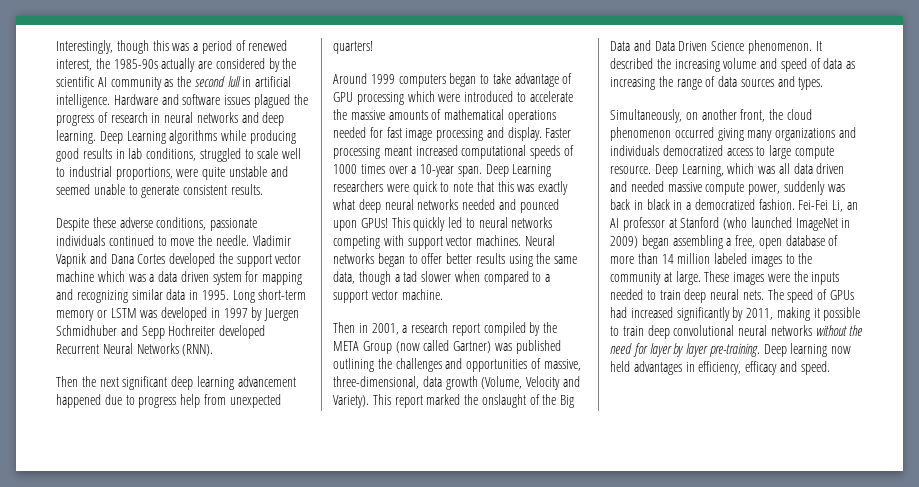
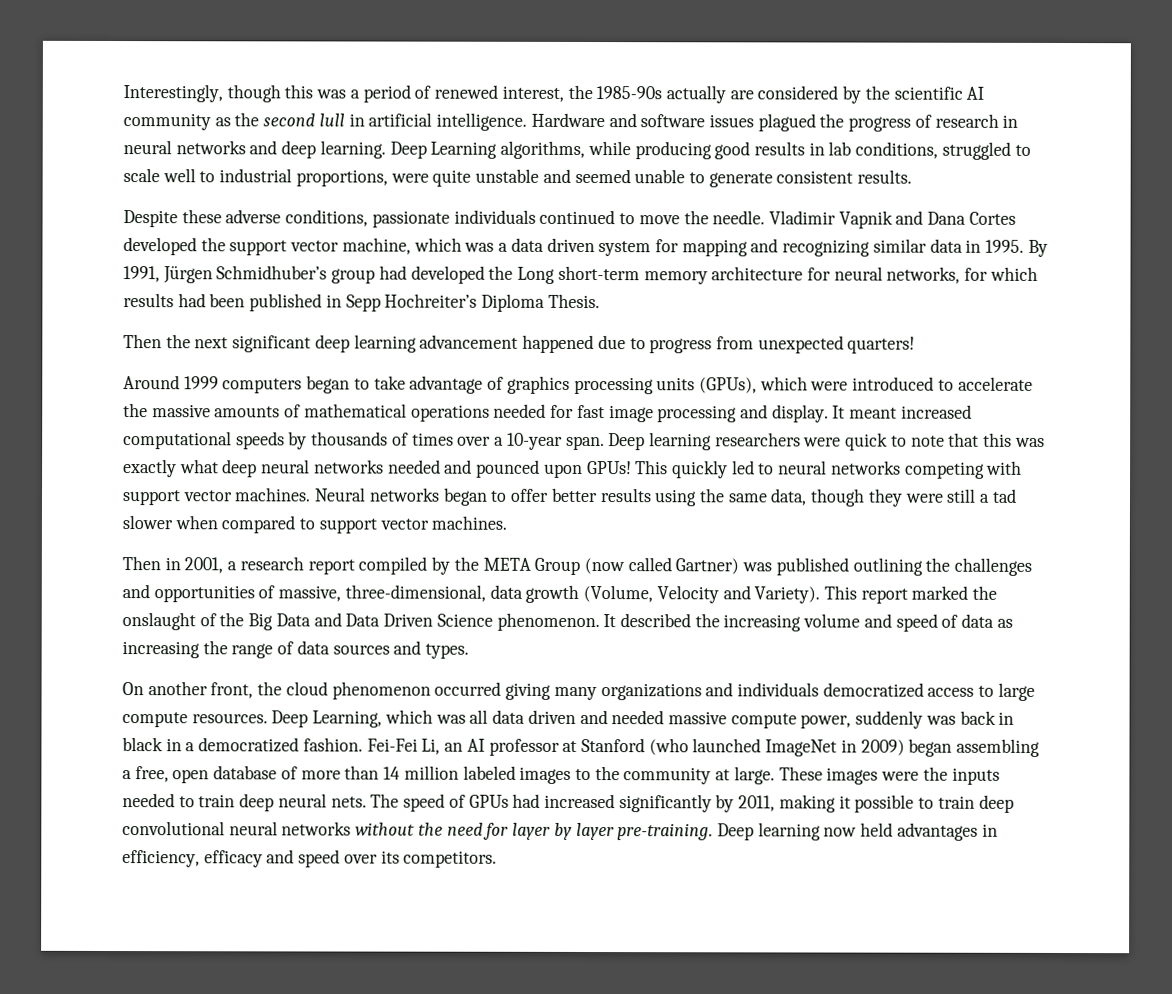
- Deep Learning algorithms while producing good results in lab conditions, struggled to scale well to industrial proportions, were quite unstable and seemed unable to generate consistent results.
+ Deep Learning algorithms, while producing good results in lab conditions, struggled to scale well to industrial proportions, were quite unstable and seemed unable to generate consistent results.
- Vladimir Vapnik and Dana Cortes developed the support vector machine which was a data driven system for mapping and recognizing similar data in 1995.
+ Vladimir Vapnik and Dana Cortes developed the support vector machine, which was a data driven system for mapping and recognizing similar data in 1995.
- Long short-term memory or LSTM was developed in 1997 by Juergen Schmidhuber and Sepp Hochreiter developed Recurrent Neural Networks (RNN).
+ By 1991, Jürgen Schmidhuber’s group had developed the Long short-term memory architecture for neural networks, for which results had been published in Sepp Hochreiter’s Diploma Thesis.
- Then the next significant deep learning advancement happened due to progress help from unexpected quarters!
+ Then the next significant deep learning advancement happened due to progress from unexpected quarters!
- Around 1999 computers began to take advantage of GPU processing which were introduced to accelerate the massive amounts of mathematical operations needed for fast image processing and display.
+ Around 1999 computers began to take advantage of graphics processing units (GPUs), which were introduced to accelerate the massive amounts of mathematical operations needed for fast image processing and display.
- Faster processing meant increased computational speeds of 1000 times over a 10-year span.
+ It meant increased computational speeds by thousands of times over a 10-year span.
- Deep Learning researchers were quick to note that this was exactly what deep neural networks needed and pounced upon GPUs!
+ Deep learning researchers were quick to note that this was exactly what deep neural networks needed and pounced upon GPUs!
- Neural networks began to offer better results using the same data, though a tad slower when compared to a support vector machine.
+ Neural networks began to offer better results using the same data, though they were still a tad slower when compared to support vector machines.
- Simultaneously, on another front, the cloud phenomenon occurred giving many organizations and individuals democratized access to large compute resource.
+ On another front, the cloud phenomenon occurred giving many organizations and individuals democratized access to large compute resources.
- Deep learning now held advantages in efficiency, efficacy and speed.
+ Deep learning now held advantages in efficiency, efficacy and speed over its competitors.

